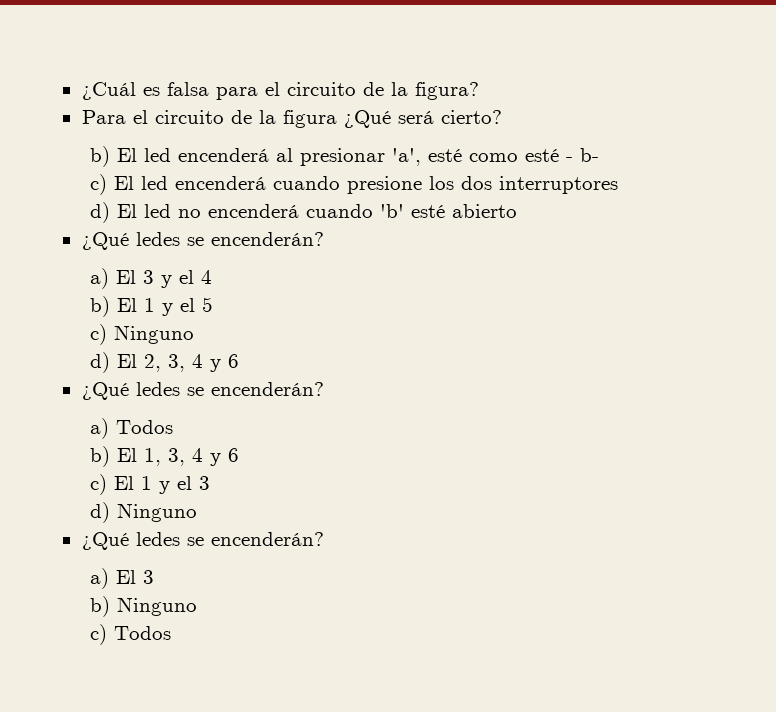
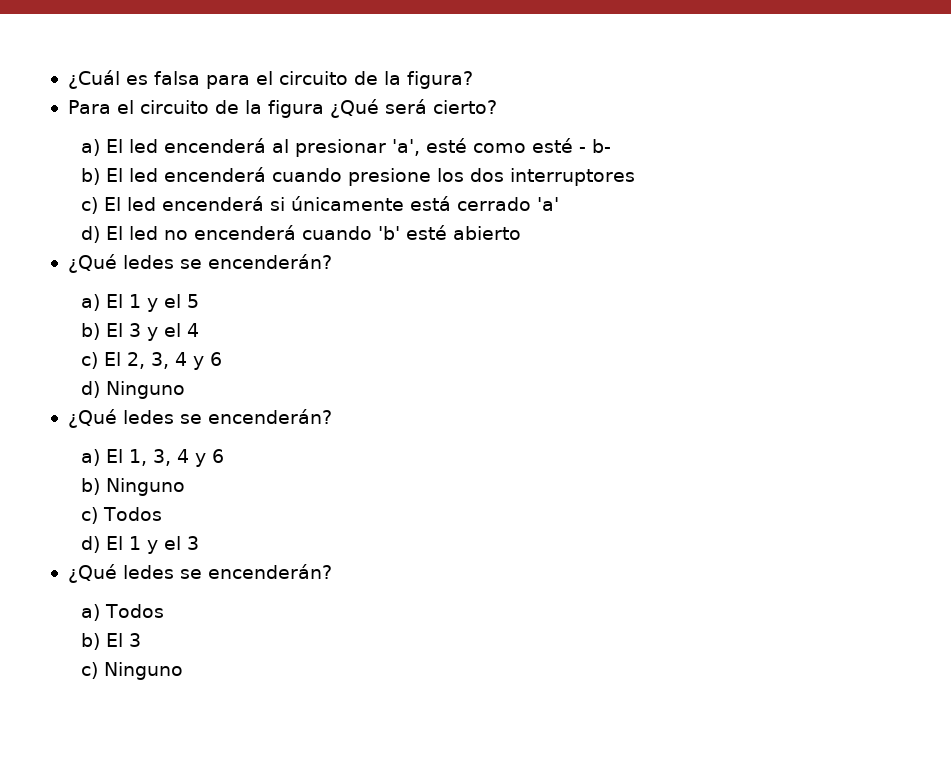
- b) El led encenderá al presionar 'a', esté como esté - b-
+ a) El led encenderá al presionar 'a', esté como esté - b-
- c) El led encenderá cuando presione los dos interruptores
+ b) El led encenderá cuando presione los dos interruptores
+ c) El led encenderá si únicamente está cerrado 'a'
- a) El 3 y el 4
- b) El 1 y el 5
- c) Ninguno
- d) El 2, 3, 4 y 6
+ a) El 1 y el 5
+ b) El 3 y el 4
+ c) El 2, 3, 4 y 6
+ d) Ninguno
+ ¿Qué ledes se encenderán?
+ a) El 1, 3, 4 y 6
+ b) Ninguno
+ c) Todos
+ d) El 1 y el 3
  a) Todos
- b) El 1, 3, 4 y 6
- c) El 1 y el 3
- d) Ninguno
- ¿Qué ledes se encenderán?
- a) El 3
- b) Ninguno
- c) Todos
+ b) El 3
+ c) Ninguno

